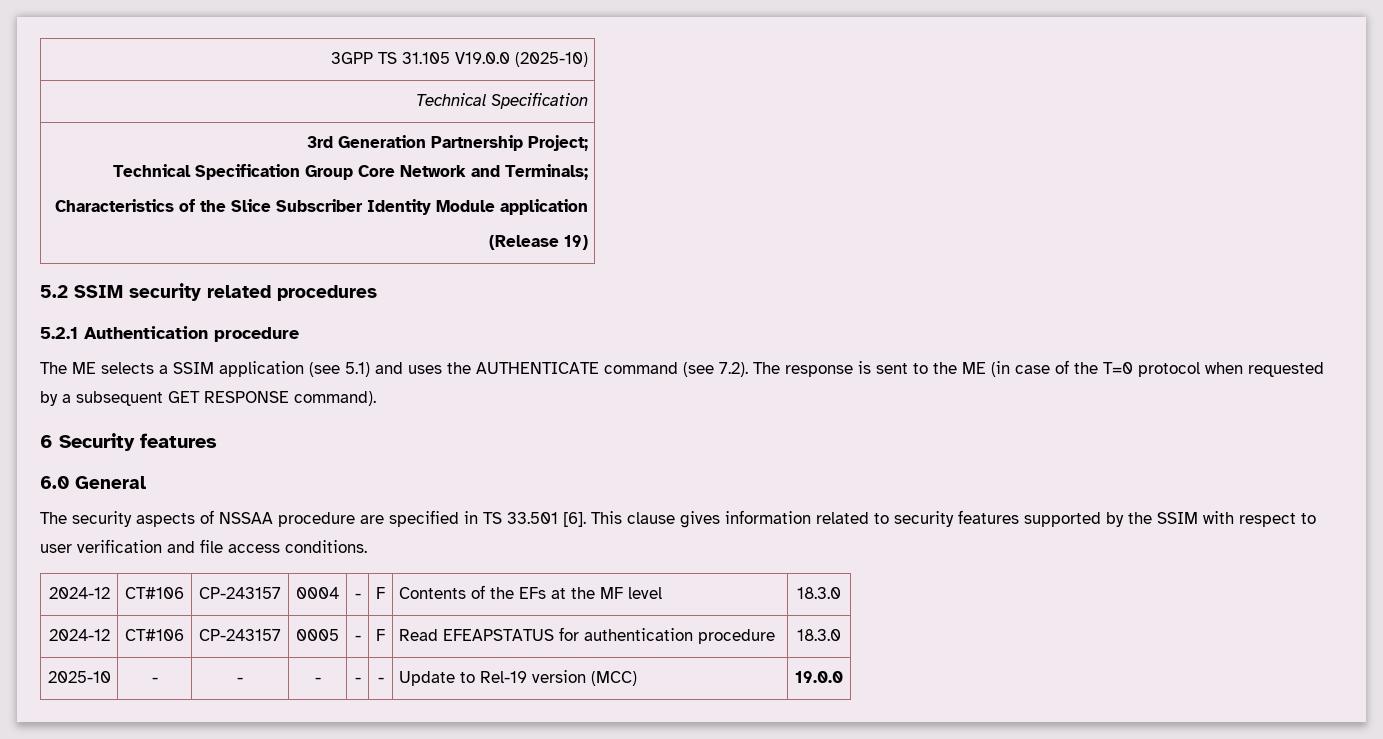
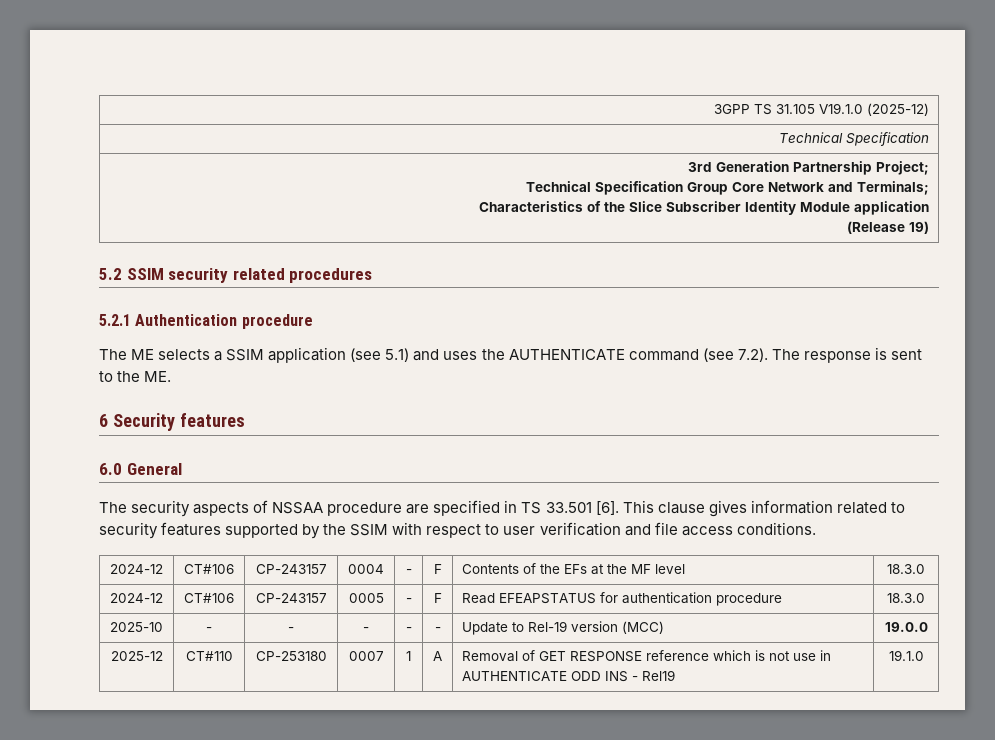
- 3GPP TS 31.105 V19.0.0 (2025-10)
+ 3GPP TS 31.105 V19.1.0 (2025-12)
- The ME selects a SSIM application (see 5.1) and uses the AUTHENTICATE command (see 7.2). The response is sent to the ME (in case of the T=0 protocol when requested by a subsequent GET RESPONSE command).
+ The ME selects a SSIM application (see 5.1) and uses the AUTHENTICATE command (see 7.2). The response is sent to the ME.
+ 2025-12 | CT#110 | CP-253180 | 0007 | 1 | A | Removal of GET RESPONSE reference which is not use in AUTHENTICATE ODD INS - Rel19 | 19.1.0

